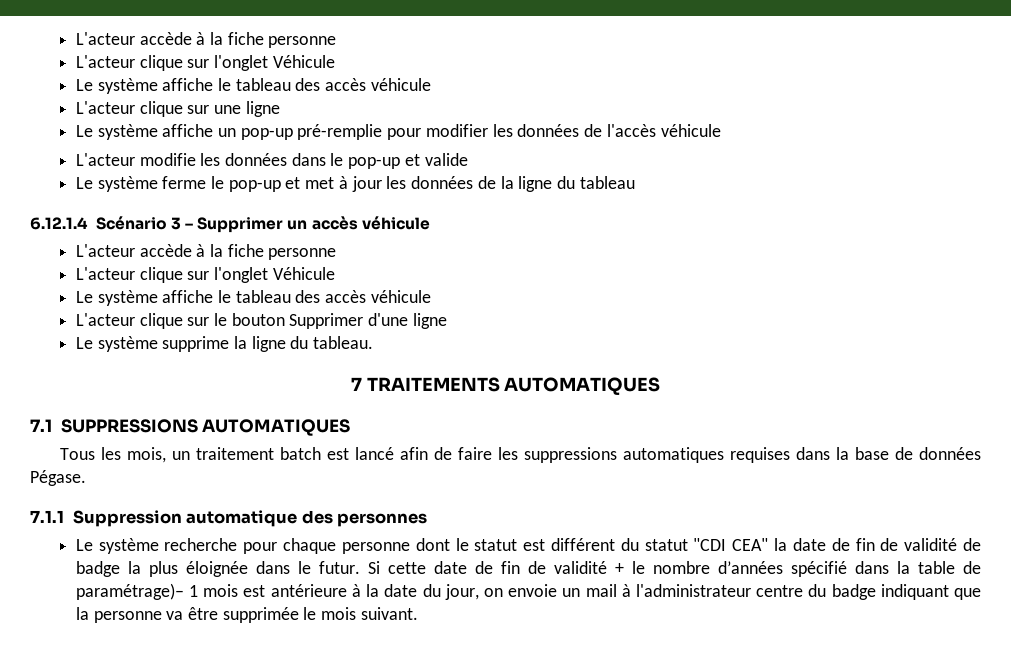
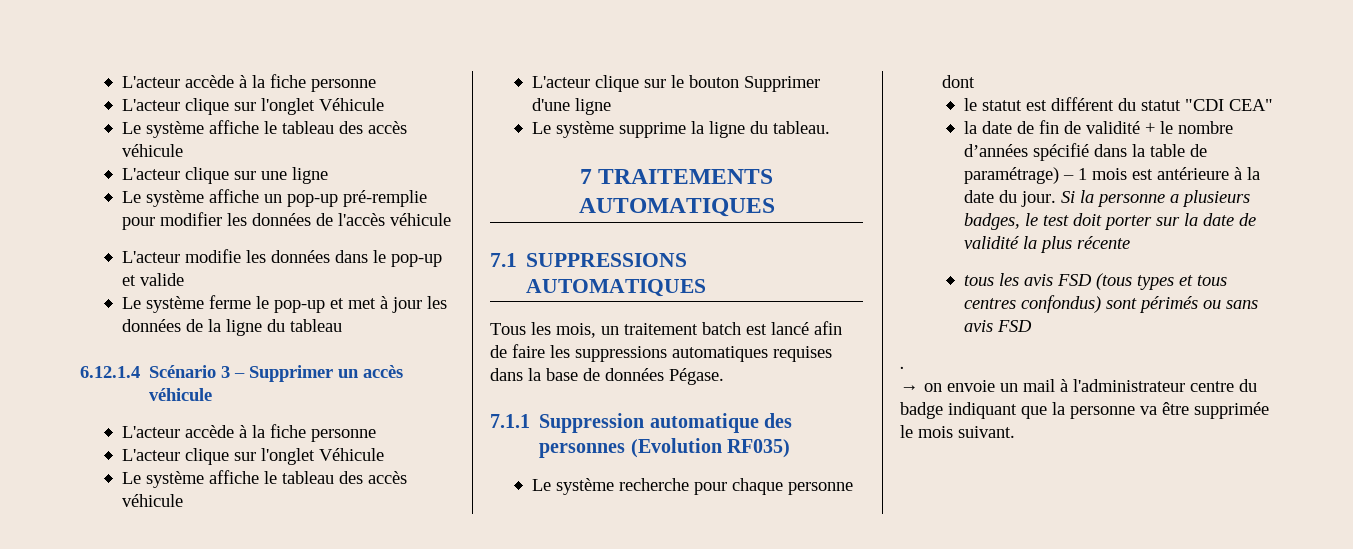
- 7.1.1 Suppression automatique des personnes
+ 7.1.1 Suppression automatique des personnes (Evolution RF035)
- Le système recherche pour chaque personne dont le statut est différent du statut "CDI CEA" la date de fin de validité de badge la plus éloignée dans le futur. Si cette date de fin de validité + le nombre d’années spécifié dans la table de paramétrage)– 1 mois est antérieure à la date du jour, on envoie un mail à l'administrateur centre du badge indiquant que la personne va être supprimée le mois suivant.
+ Le système recherche pour chaque personne dont
+ le statut est différent du statut "CDI CEA"
+ la date de fin de validité + le nombre d’années spécifié dans la table de paramétrage) – 1 mois est antérieure à la date du jour. Si la personne a plusieurs badges, le test doit porter sur la date de validité la plus récente
+ tous les avis FSD (tous types et tous centres confondus) sont périmés ou sans avis FSD
+ .
+ → on envoie un mail à l'administrateur centre du badge indiquant que la personne va être supprimée le mois suivant.

